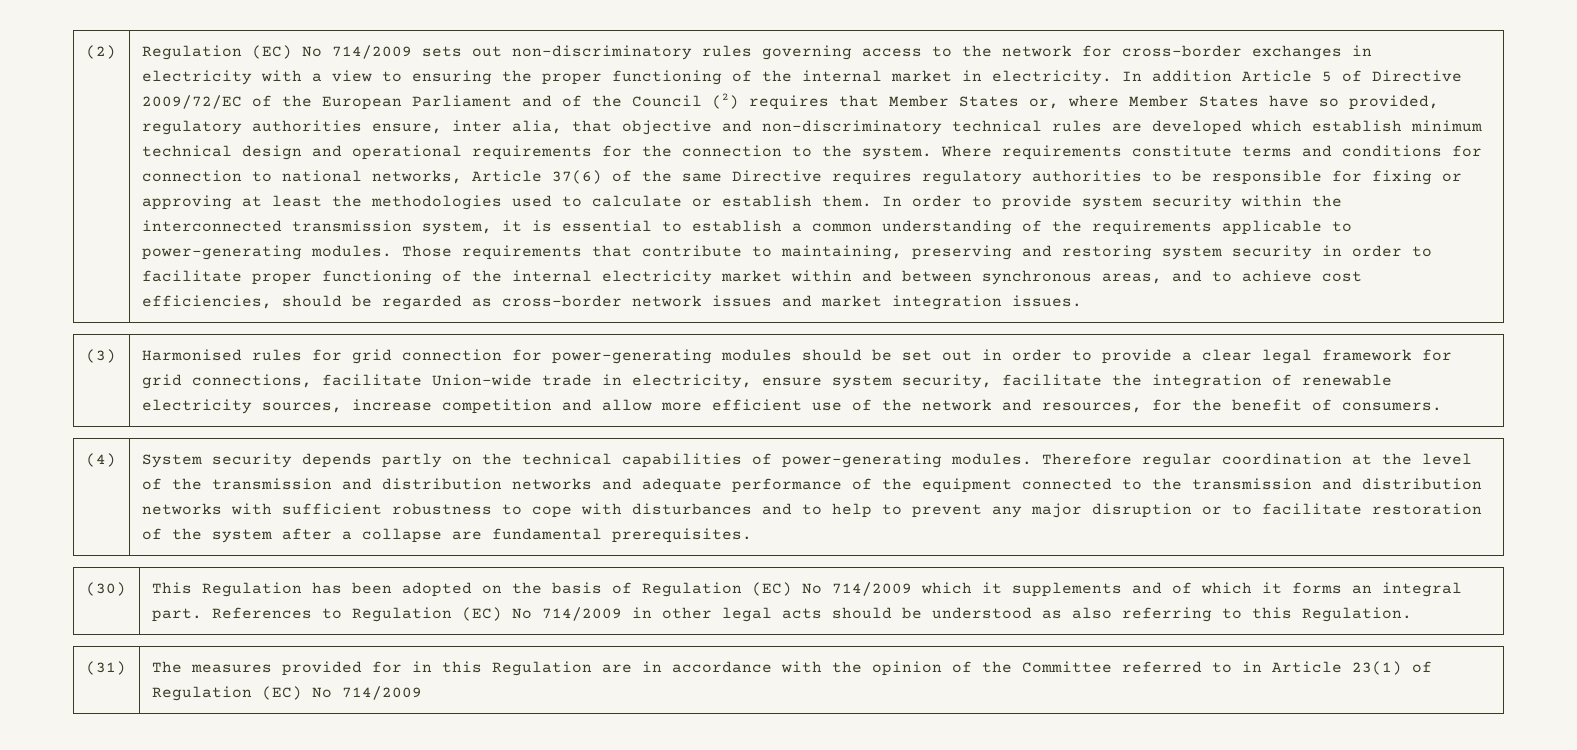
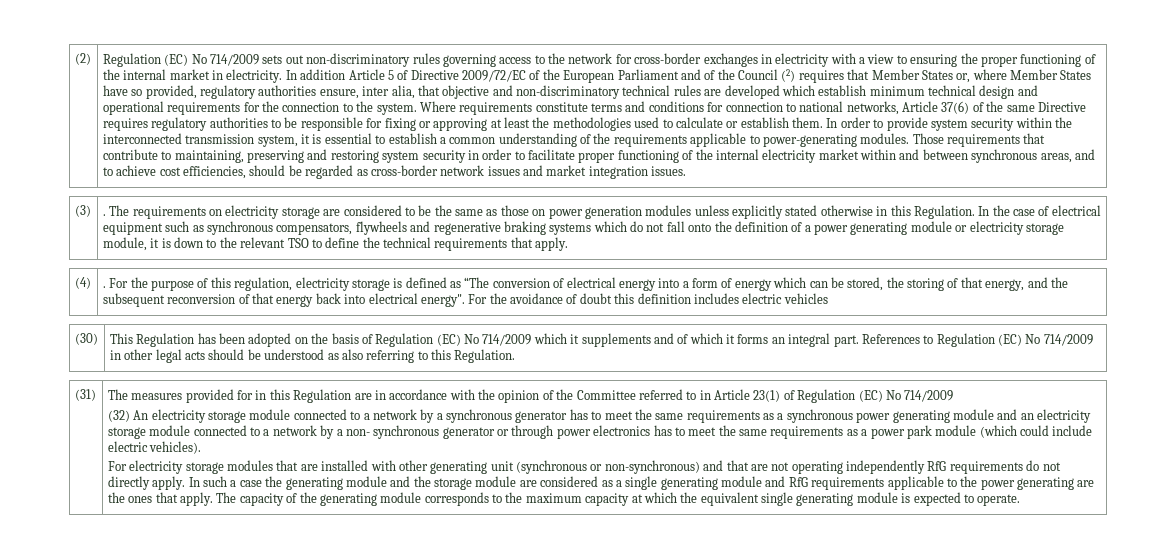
- Harmonised rules for grid connection for power-generating modules should be set out in order to provide a clear legal framework for grid connections, facilitate Union-wide trade in electricity, ensure system security, facilitate the integration of renewable electricity sources, increase competition and allow more efficient use of the network and resources, for the benefit of consumers.
- (4) | System security depends partly on the technical capabilities of power-generating modules. Therefore regular coordination at the level of the transmission and distribution networks and adequate performance of the equipment connected to the transmission and distribution networks with sufficient robustness to cope with disturbances and to help to prevent any major disruption or to facilitate restoration of the system after a collapse are fundamental prerequisites.
+ . The requirements on electricity storage are considered to be the same as those on power generation modules unless explicitly stated otherwise in this Regulation. In the case of electrical equipment such as synchronous compensators, flywheels and regenerative braking systems which do not fall onto the definition of a power generating module or electricity storage module, it is down to the relevant TSO to define the technical requirements that apply.
+ (4) | . For the purpose of this regulation, electricity storage is defined as “The conversion of electrical energy into a form of energy which can be stored, the storing of that energy, and the subsequent reconversion of that energy back into electrical energy". For the avoidance of doubt this definition includes electric vehicles
+ (32) An electricity storage module connected to a network by a synchronous generator has to meet the same requirements as a synchronous power generating module and an electricity storage module connected to a network by a non- synchronous generator or through power electronics has to meet the same requirements as a power park module (which could include electric vehicles).
+ For electricity storage modules that are installed with other generating unit (synchronous or non-synchronous) and that are not operating independently RfG requirements do not directly apply. In such a case the generating module and the storage module are considered as a single generating module and RfG requirements applicable to the power generating are the ones that apply. The capacity of the generating module corresponds to the maximum capacity at which the equivalent single generating module is expected to operate.

